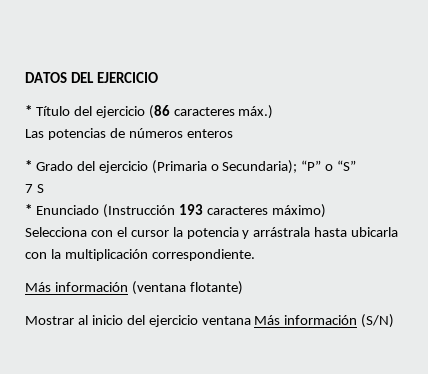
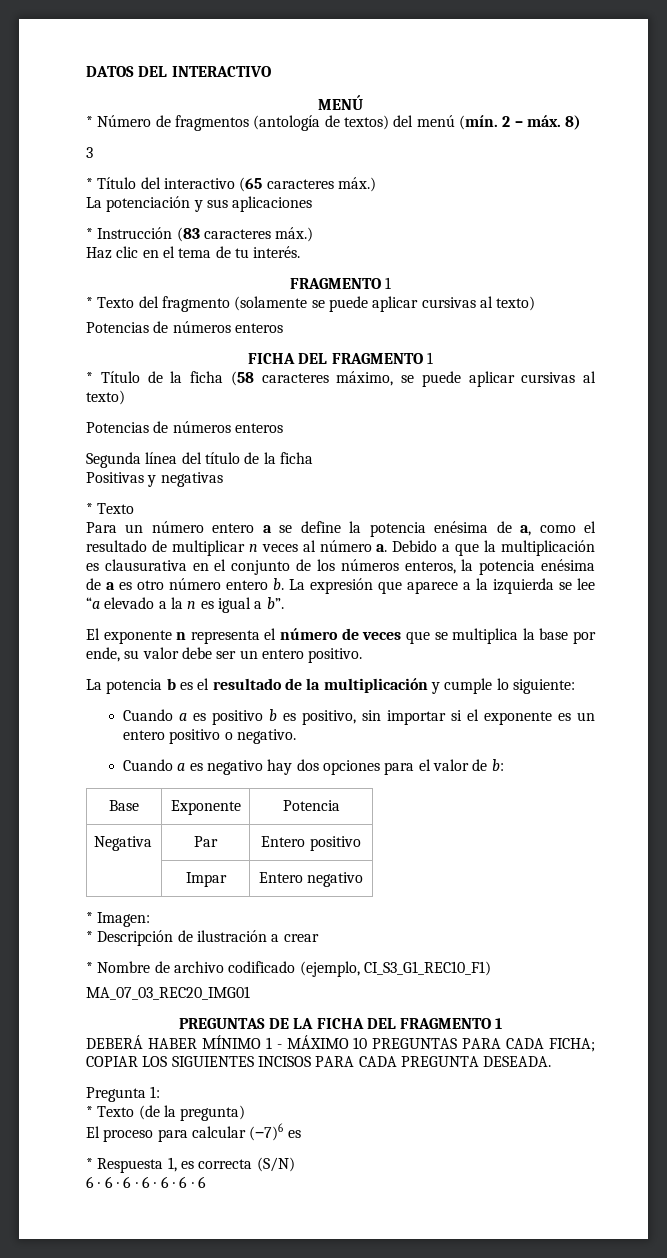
- DATOS DEL EJERCICIO
+ DATOS DEL INTERACTIVO
+ MENÚ
+ * Número de fragmentos (antología de textos) del menú (mín. 2 – máx. 8)
+ 3
- * Título del ejercicio (86 caracteres máx.)
- Las potencias de números enteros
- * Grado del ejercicio (Primaria o Secundaria); “P” o “S”
- 7 S
- * Enunciado (Instrucción 193 caracteres máximo)
- Selecciona con el cursor la potencia y arrástrala hasta ubicarla con la multiplicación correspondiente.
- Más información (ventana flotante)
- Mostrar al inicio del ejercicio ventana Más información (S/N)
+ * Título del interactivo (65 caracteres máx.)
+ La potenciación y sus aplicaciones
+ * Instrucción (83 caracteres máx.)
+ Haz clic en el tema de tu interés.
+ FRAGMENTO 1
+ * Texto del fragmento (solamente se puede aplicar cursivas al texto)
+ Potencias de números enteros
+ FICHA DEL FRAGMENTO 1
+ * Título de la ficha (58 caracteres máximo, se puede aplicar cursivas al texto)
+ Potencias de números enteros
+ Segunda línea del título de la ficha
+ Positivas y negativas
+ * Texto
+ Para un número entero a se define la potencia enésima de a, como el resultado de multiplicar n veces al número a. Debido a que la multiplicación es clausurativa en el conjunto de los números enteros, la potencia enésima de a es otro número entero b. La expresión que aparece a la izquierda se lee “a elevado a la n es igual a b”.
+ El exponente n representa el número de veces que se multiplica la base por ende, su valor debe ser un entero positivo.
+ La potencia b es el resultado de la multiplicación y cumple lo siguiente:
+ Cuando a es positivo b es positivo, sin importar si el exponente es un entero positivo o negativo.
+ Cuando a es negativo hay dos opciones para el valor de b:
+ Base | Exponente | Potencia
+ Negativa | Par | Entero positivo
+ | Impar | Entero negativo
+ * Imagen:
+ * Descripción de ilustración a crear
+ * Nombre de archivo codificado (ejemplo, CI_S3_G1_REC10_F1)
+ MA_07_03_REC20_IMG01
+ PREGUNTAS DE LA FICHA DEL FRAGMENTO 1
+ DEBERÁ HABER MÍNIMO 1 - MÁXIMO 10 PREGUNTAS PARA CADA FICHA; COPIAR LOS SIGUIENTES INCISOS PARA CADA PREGUNTA DESEADA.
+ Pregunta 1:
+ * Texto (de la pregunta)
+ El proceso para calcular (‒7)6 es
+ * Respuesta 1, es correcta (S/N)
+ 6 · 6 · 6 · 6 · 6 · 6 · 6

